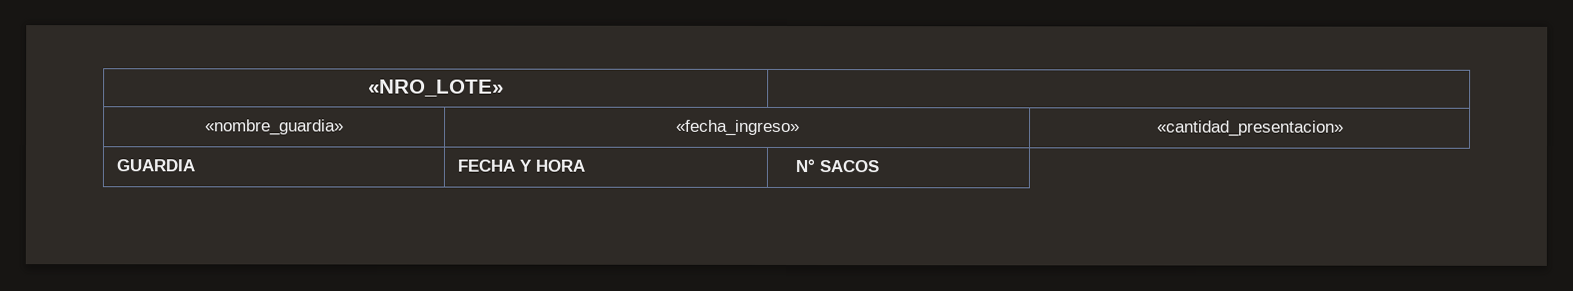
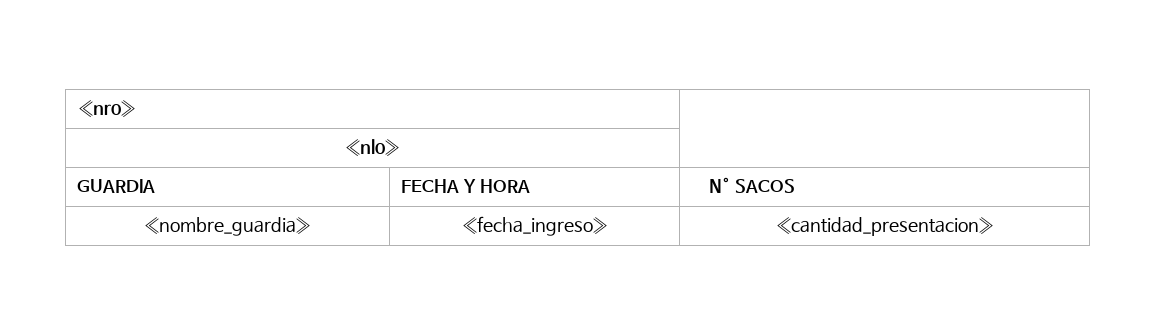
- «NRO_LOTE» |
- «nombre_guardia» | «fecha_ingreso» | «cantidad_presentacion»
+ «nro» |
+ «nlo» |
+ «nombre_guardia» | «fecha_ingreso» | «cantidad_presentacion»

